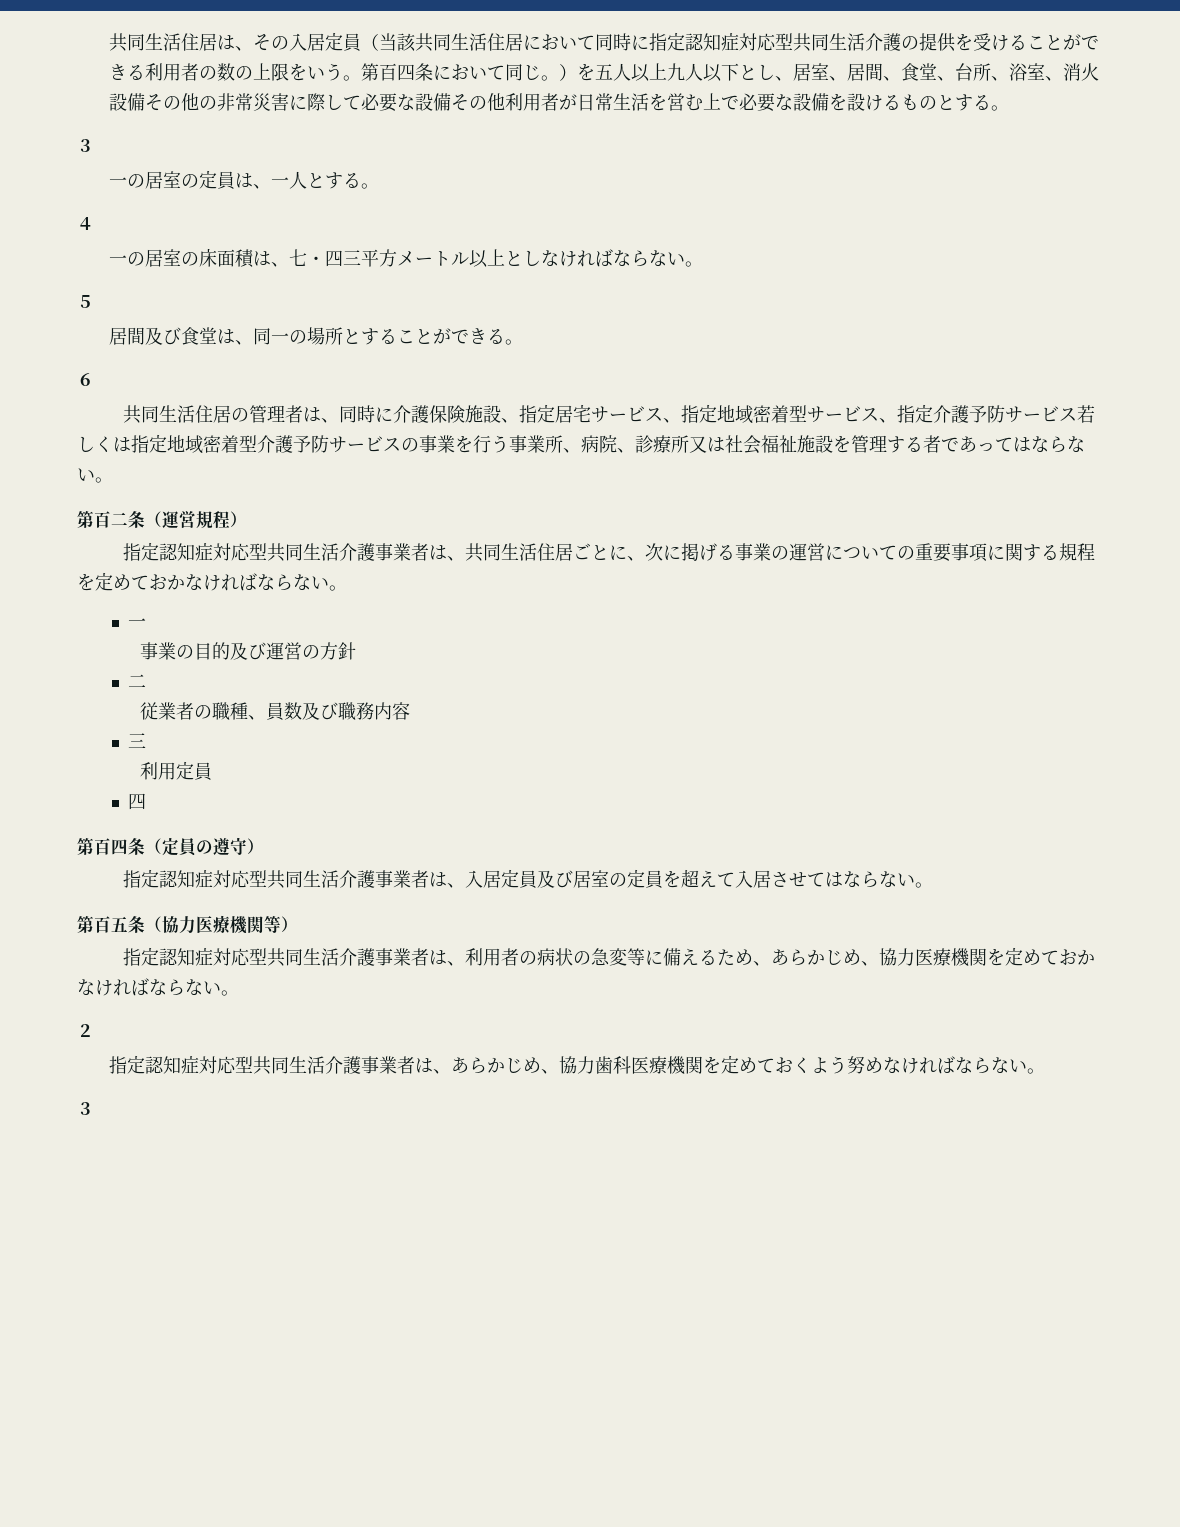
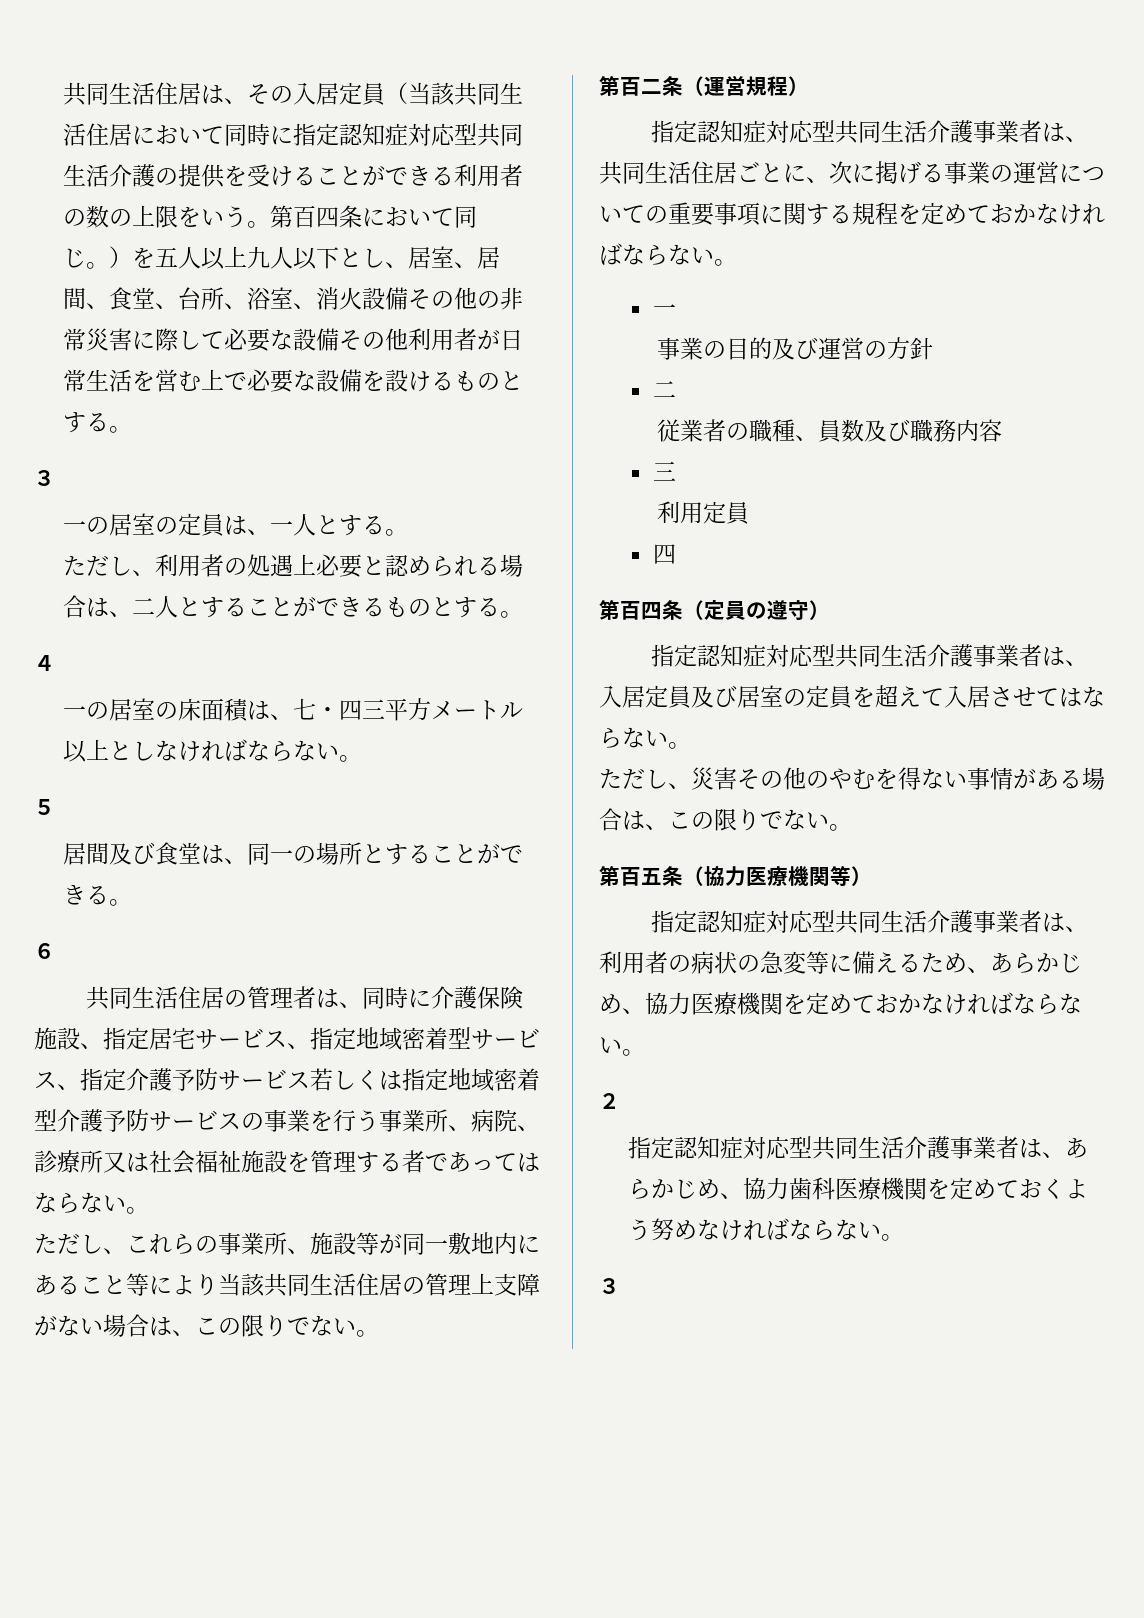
+ ただし、利用者の処遇上必要と認められる場合は、二人とすることができるものとする。
+ ただし、これらの事業所、施設等が同一敷地内にあること等により当該共同生活住居の管理上支障がない場合は、この限りでない。
+ ただし、災害その他のやむを得ない事情がある場合は、この限りでない。

